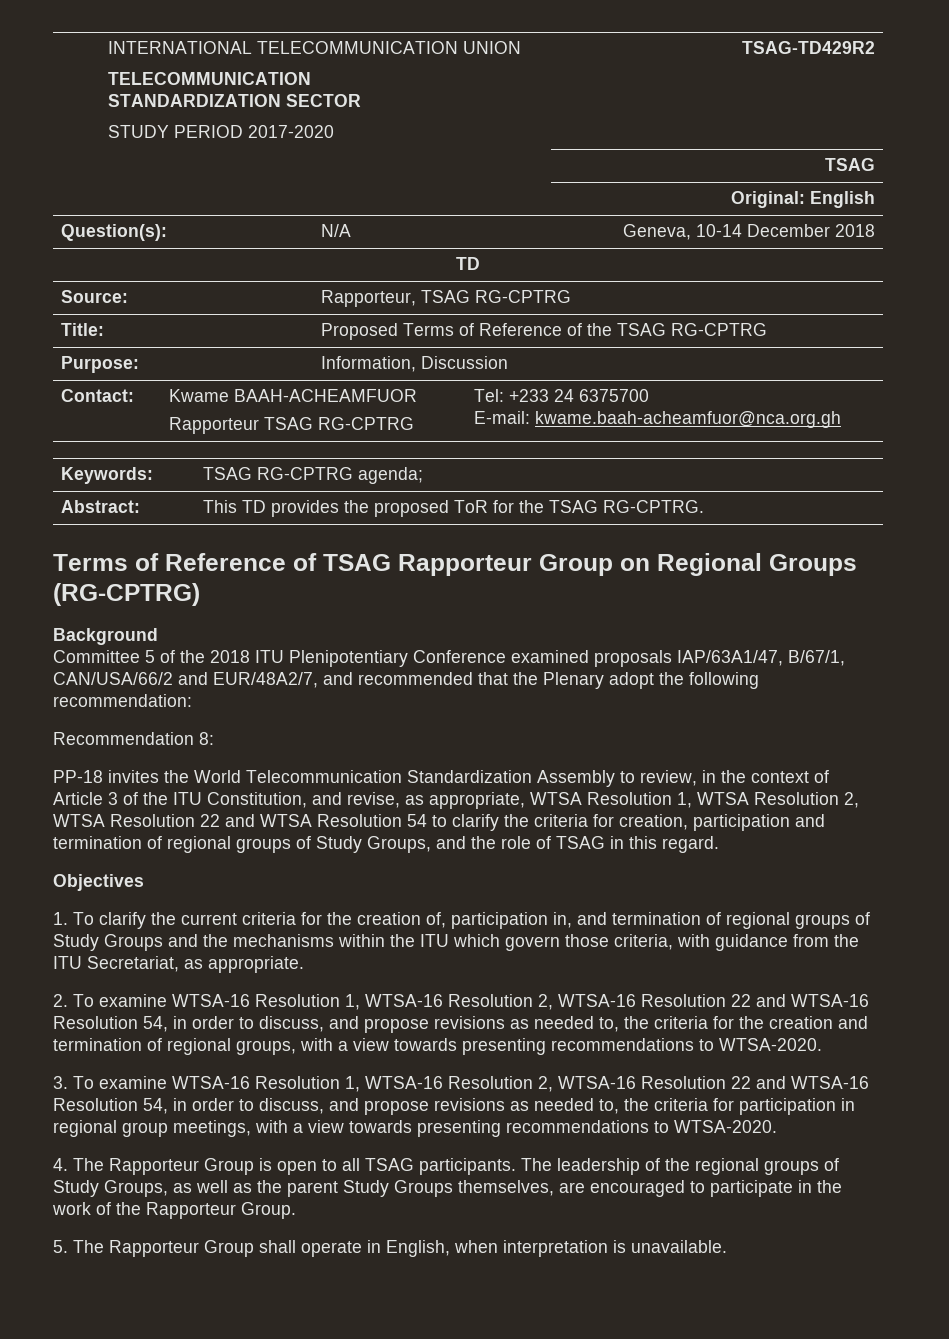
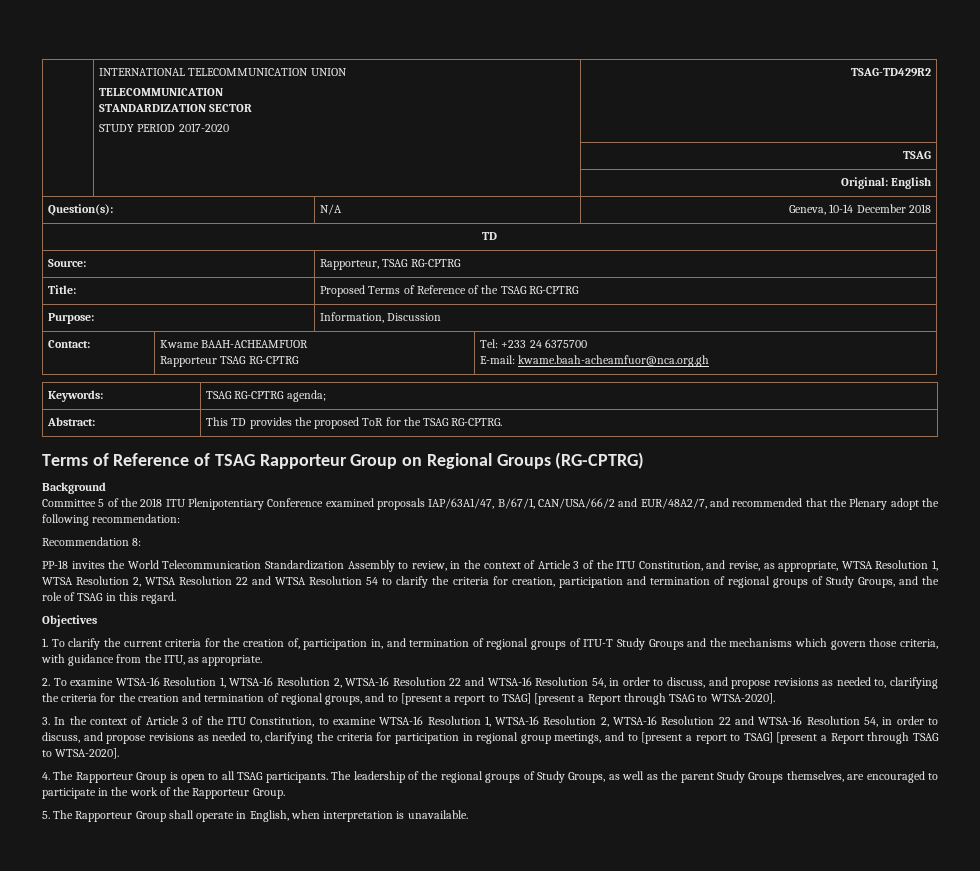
- 1. To clarify the current criteria for the creation of, participation in, and termination of regional groups of Study Groups and the mechanisms within the ITU which govern those criteria, with guidance from the ITU Secretariat, as appropriate.
+ 1. To clarify the current criteria for the creation of, participation in, and termination of regional groups of ITU-T Study Groups and the mechanisms which govern those criteria, with guidance from the ITU, as appropriate.
- 2. To examine WTSA-16 Resolution 1, WTSA-16 Resolution 2, WTSA-16 Resolution 22 and WTSA-16 Resolution 54, in order to discuss, and propose revisions as needed to, the criteria for the creation and termination of regional groups, with a view towards presenting recommendations to WTSA-2020.
- 3. To examine WTSA-16 Resolution 1, WTSA-16 Resolution 2, WTSA-16 Resolution 22 and WTSA-16 Resolution 54, in order to discuss, and propose revisions as needed to, the criteria for participation in regional group meetings, with a view towards presenting recommendations to WTSA-2020.
+ 2. To examine WTSA-16 Resolution 1, WTSA-16 Resolution 2, WTSA-16 Resolution 22 and WTSA-16 Resolution 54, in order to discuss, and propose revisions as needed to, clarifying the criteria for the creation and termination of regional groups, and to [present a report to TSAG] [present a Report through TSAG to WTSA-2020].
+ 3. In the context of Article 3 of the ITU Constitution, to examine WTSA-16 Resolution 1, WTSA-16 Resolution 2, WTSA-16 Resolution 22 and WTSA-16 Resolution 54, in order to discuss, and propose revisions as needed to, clarifying the criteria for participation in regional group meetings, and to [present a report to TSAG] [present a Report through TSAG to WTSA-2020].

